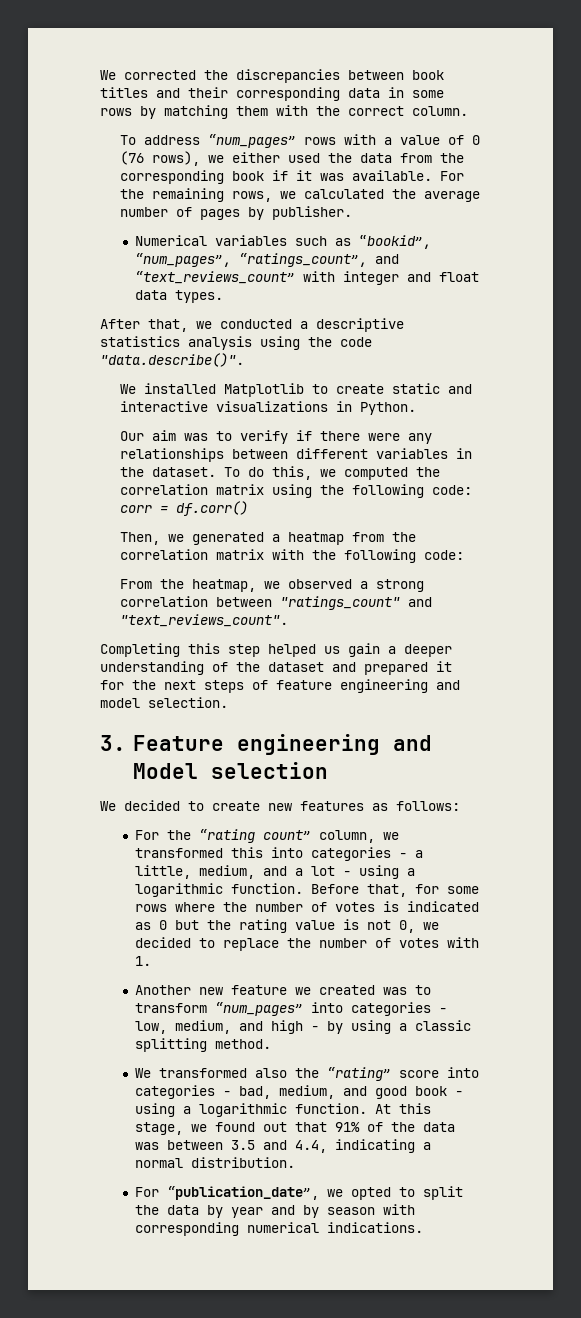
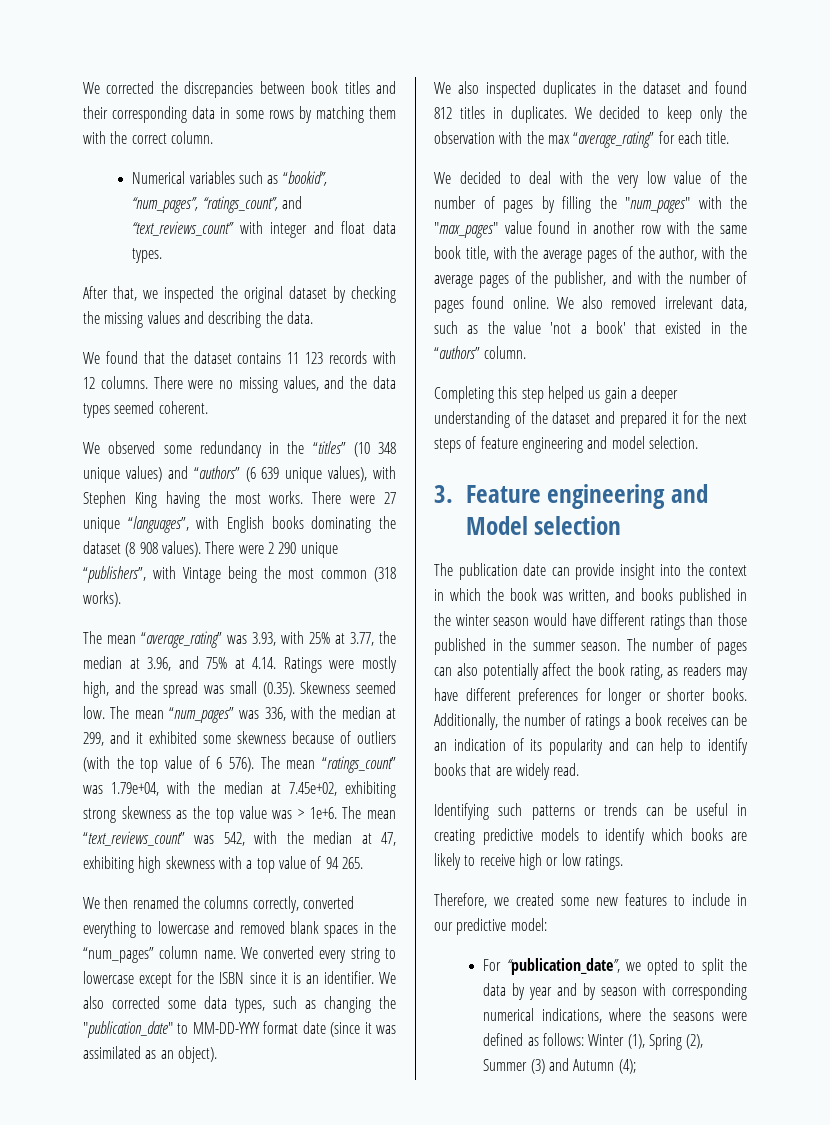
- To address “num_pages” rows with a value of 0 (76 rows), we either used the data from the corresponding book if it was available. For the remaining rows, we calculated the average number of pages by publisher.
- After that, we conducted a descriptive statistics analysis using the code "data.describe()".
- We installed Matplotlib to create static and interactive visualizations in Python.
- Our aim was to verify if there were any relationships between different variables in the dataset. To do this, we computed the correlation matrix using the following code: corr = df.corr()
- Then, we generated a heatmap from the correlation matrix with the following code:
- From the heatmap, we observed a strong correlation between "ratings_count" and "text_reviews_count".
+ After that, we inspected the original dataset by checking the missing values and describing the data.
+ We found that the dataset contains 11 123 records with 12 columns. There were no missing values, and the data types seemed coherent.
+ We observed some redundancy in the “titles” (10 348 unique values) and “authors” (6 639 unique values), with Stephen King having the most works. There were 27 unique “languages”, with English books dominating the dataset (8 908 values). There were 2 290 unique “publishers”, with Vintage being the most common (318 works).
+ The mean “average_rating” was 3.93, with 25% at 3.77, the median at 3.96, and 75% at 4.14. Ratings were mostly high, and the spread was small (0.35). Skewness seemed low. The mean “num_pages” was 336, with the median at 299, and it exhibited some skewness because of outliers (with the top value of 6 576). The mean “ratings_count” was 1.79e+04, with the median at 7.45e+02, exhibiting strong skewness as the top value was > 1e+6. The mean “text_reviews_count” was 542, with the median at 47, exhibiting high skewness with a top value of 94 265.
+ We then renamed the columns correctly, converted everything to lowercase and removed blank spaces in the “num_pages” column name. We converted every string to lowercase except for the ISBN since it is an identifier. We also corrected some data types, such as changing the "publication_date" to MM-DD-YYYY format date (since it was assimilated as an object).
+ We also inspected duplicates in the dataset and found 812 titles in duplicates. We decided to keep only the observation with the max “average_rating” for each title.
+ We decided to deal with the very low value of the number of pages by filling the "num_pages" with the "max_pages" value found in another row with the same book title, with the average pages of the author, with the average pages of the publisher, and with the number of pages found online. We also removed irrelevant data, such as the value 'not a book' that existed in the “authors” column.
- We decided to create new features as follows:
- For the “rating count” column, we transformed this into categories - a little, medium, and a lot - using a logarithmic function. Before that, for some rows where the number of votes is indicated as 0 but the rating value is not 0, we decided to replace the number of votes with 1.
- Another new feature we created was to transform “num_pages” into categories - low, medium, and high - by using a classic splitting method.
- We transformed also the “rating” score into categories - bad, medium, and good book - using a logarithmic function. At this stage, we found out that 91% of the data was between 3.5 and 4.4, indicating a normal distribution.
+ The publication date can provide insight into the context in which the book was written, and books published in the winter season would have different ratings than those published in the summer season. The number of pages can also potentially affect the book rating, as readers may have different preferences for longer or shorter books. Additionally, the number of ratings a book receives can be an indication of its popularity and can help to identify books that are widely read.
+ Identifying such patterns or trends can be useful in creating predictive models to identify which books are likely to receive high or low ratings.
+ Therefore, we created some new features to include in our predictive model:
- For “publication_date”, we opted to split the data by year and by season with corresponding numerical indications.
+ For “publication_date”, we opted to split the data by year and by season with corresponding numerical indications, where the seasons were defined as follows: Winter (1), Spring (2), Summer (3) and Autumn (4);

